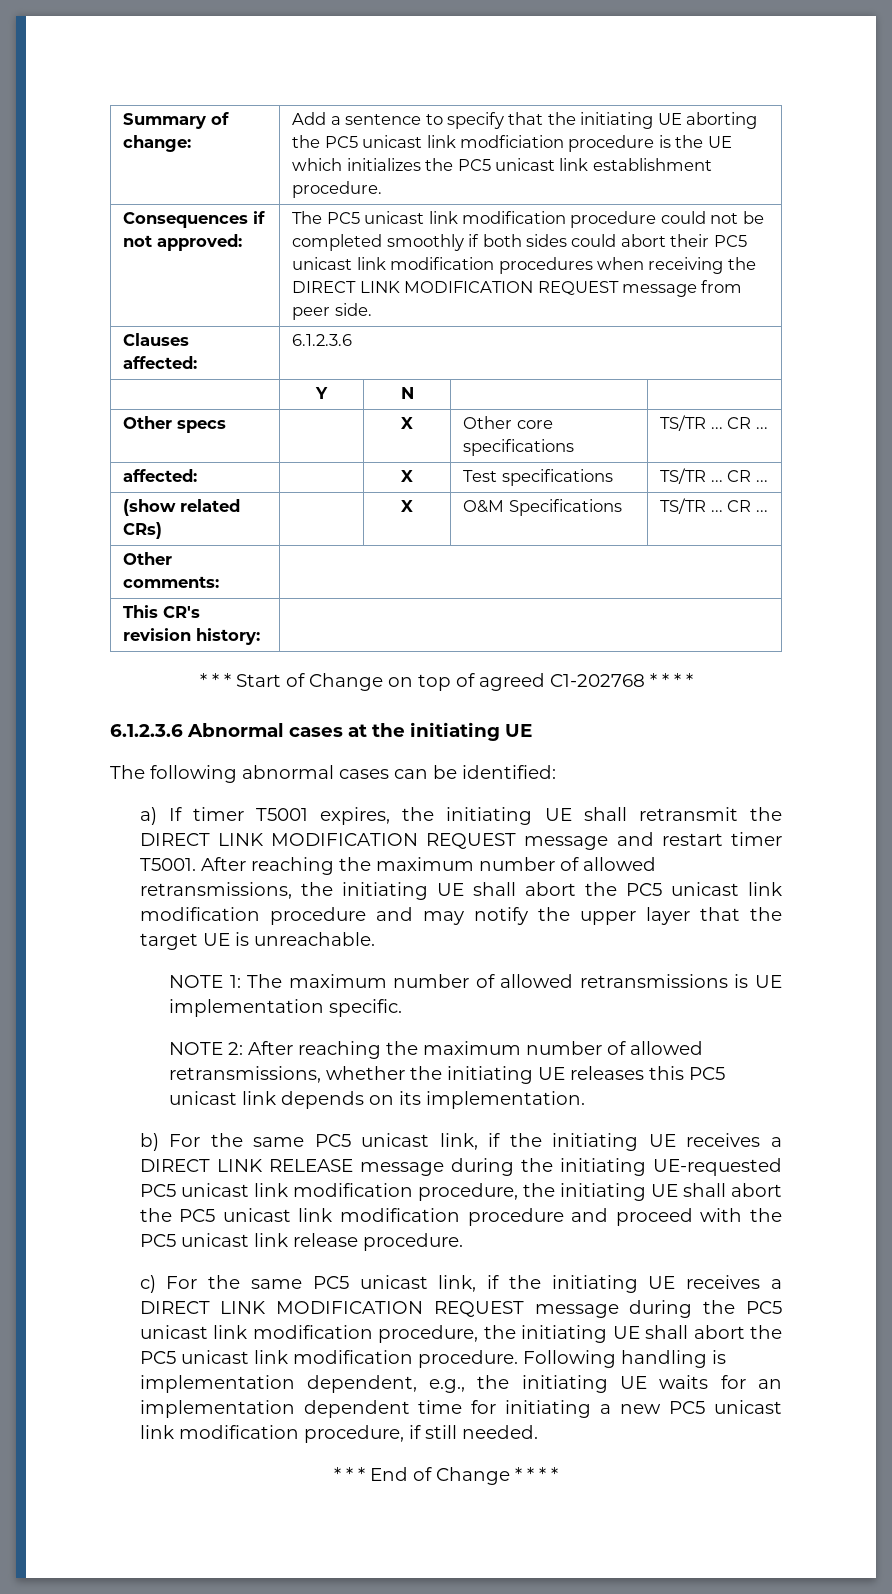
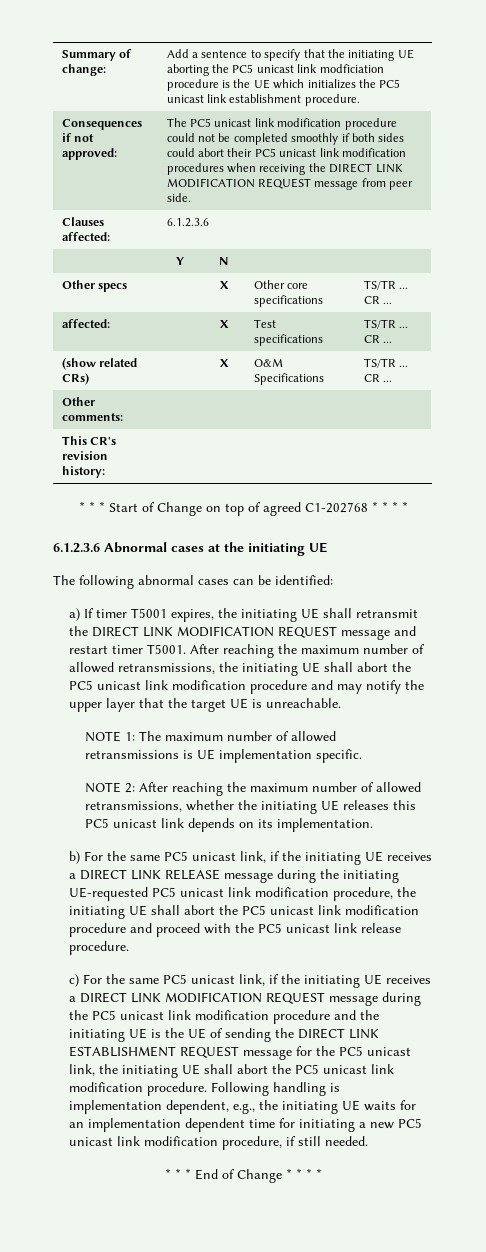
- c) For the same PC5 unicast link, if the initiating UE receives a DIRECT LINK MODIFICATION REQUEST message during the PC5 unicast link modification procedure, the initiating UE shall abort the PC5 unicast link modification procedure.
+ c) For the same PC5 unicast link, if the initiating UE receives a DIRECT LINK MODIFICATION REQUEST message during the PC5 unicast link modification procedure and the initiating UE is the UE of sending the DIRECT LINK ESTABLISHMENT REQUEST message for the PC5 unicast link, the initiating UE shall abort the PC5 unicast link modification procedure.

